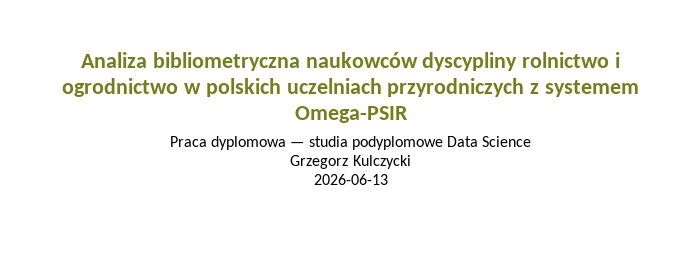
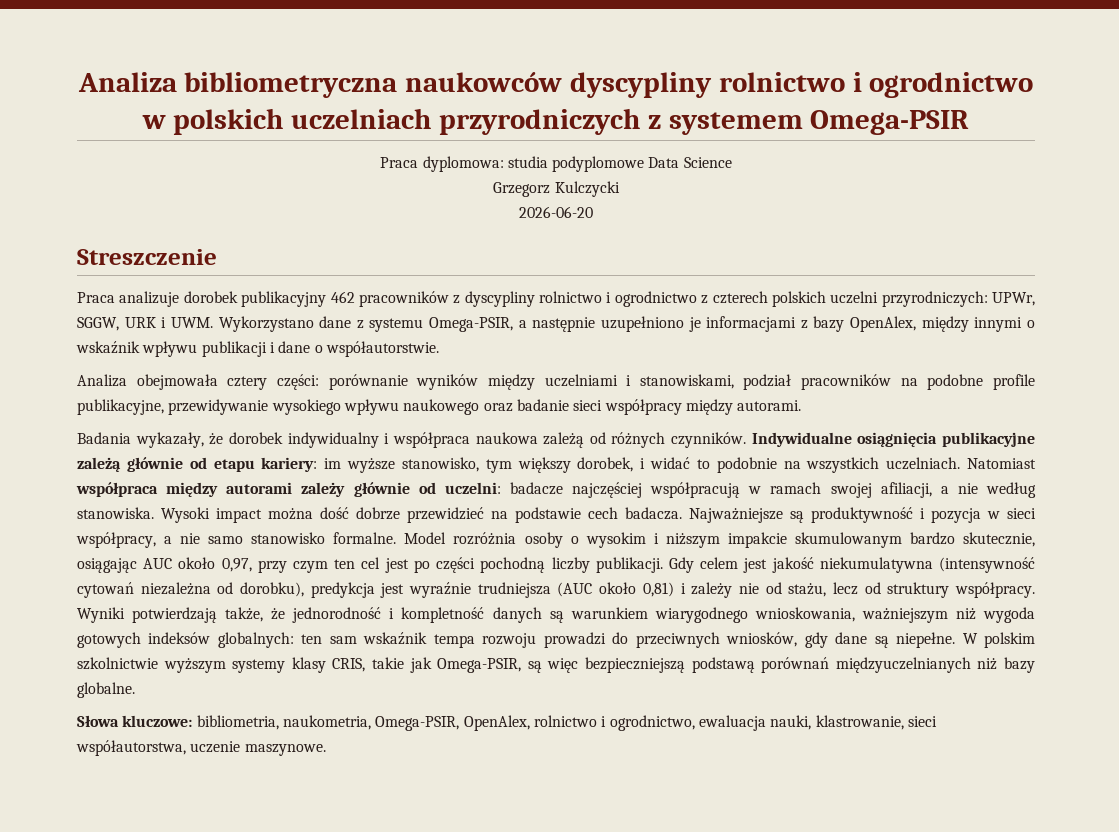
- Praca dyplomowa — studia podyplomowe Data Science
+ Praca dyplomowa: studia podyplomowe Data Science
- 2026-06-13
+ 2026-06-20
+ Streszczenie
+ Praca analizuje dorobek publikacyjny 462 pracowników z dyscypliny rolnictwo i ogrodnictwo z czterech polskich uczelni przyrodniczych: UPWr, SGGW, URK i UWM. Wykorzystano dane z systemu Omega-PSIR, a następnie uzupełniono je informacjami z bazy OpenAlex, między innymi o wskaźnik wpływu publikacji i dane o współautorstwie.
+ Analiza obejmowała cztery części: porównanie wyników między uczelniami i stanowiskami, podział pracowników na podobne profile publikacyjne, przewidywanie wysokiego wpływu naukowego oraz badanie sieci współpracy między autorami.
+ Badania wykazały, że dorobek indywidualny i współpraca naukowa zależą od różnych czynników. Indywidualne osiągnięcia publikacyjne zależą głównie od etapu kariery: im wyższe stanowisko, tym większy dorobek, i widać to podobnie na wszystkich uczelniach. Natomiast współpraca między autorami zależy głównie od uczelni: badacze najczęściej współpracują w ramach swojej afiliacji, a nie według stanowiska. Wysoki impact można dość dobrze przewidzieć na podstawie cech badacza. Najważniejsze są produktywność i pozycja w sieci współpracy, a nie samo stanowisko formalne. Model rozróżnia osoby o wysokim i niższym impakcie skumulowanym bardzo skutecznie, osiągając AUC około 0,97, przy czym ten cel jest po części pochodną liczby publikacji. Gdy celem jest jakość niekumulatywna (intensywność cytowań niezależna od dorobku), predykcja jest wyraźnie trudniejsza (AUC około 0,81) i zależy nie od stażu, lecz od struktury współpracy. Wyniki potwierdzają także, że jednorodność i kompletność danych są warunkiem wiarygodnego wnioskowania, ważniejszym niż wygoda gotowych indeksów globalnych: ten sam wskaźnik tempa rozwoju prowadzi do przeciwnych wniosków, gdy dane są niepełne. W polskim szkolnictwie wyższym systemy klasy CRIS, takie jak Omega-PSIR, są więc bezpieczniejszą podstawą porównań międzyuczelnianych niż bazy globalne.
+ Słowa kluczowe: bibliometria, naukometria, Omega-PSIR, OpenAlex, rolnictwo i ogrodnictwo, ewaluacja nauki, klastrowanie, sieci współautorstwa, uczenie maszynowe.

